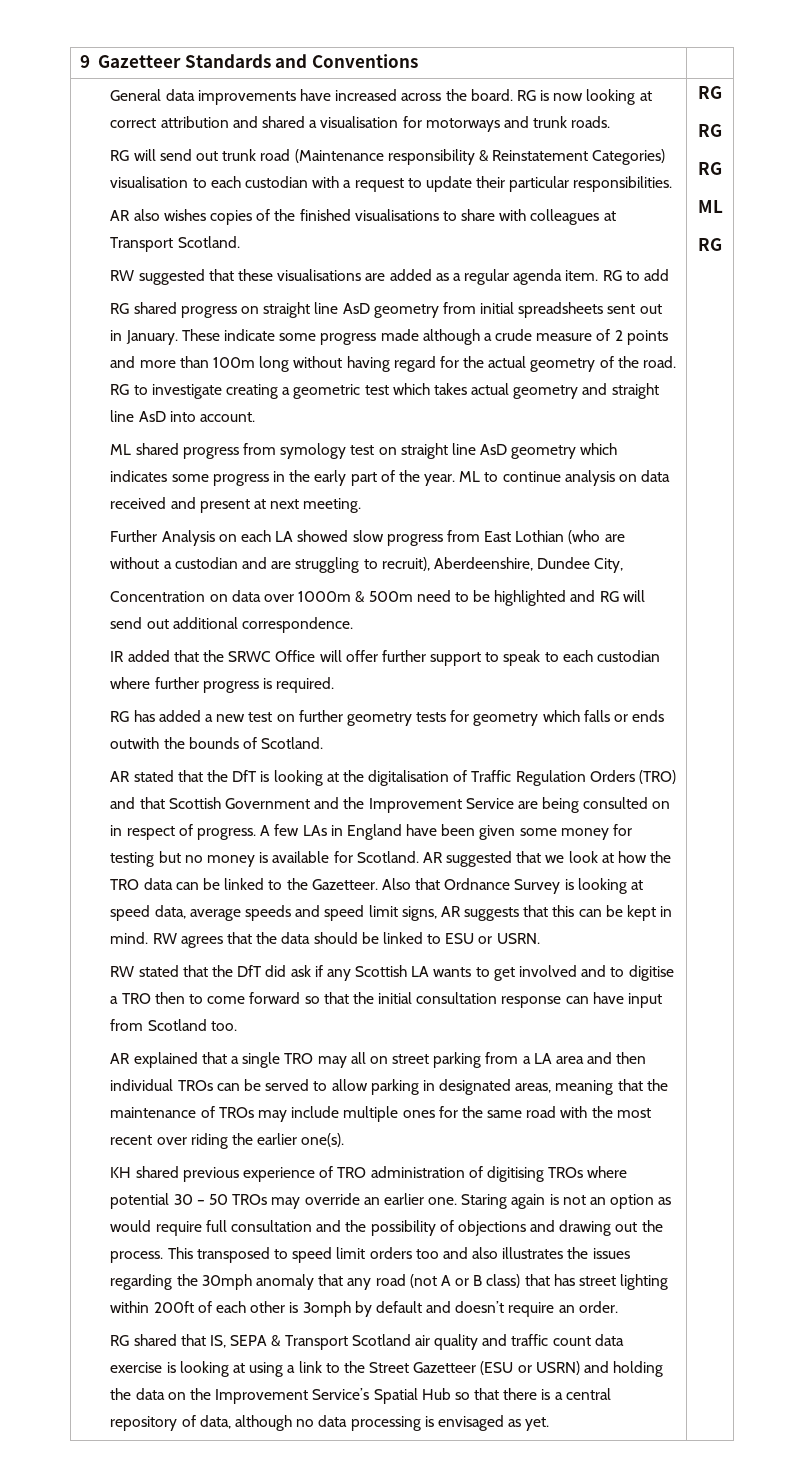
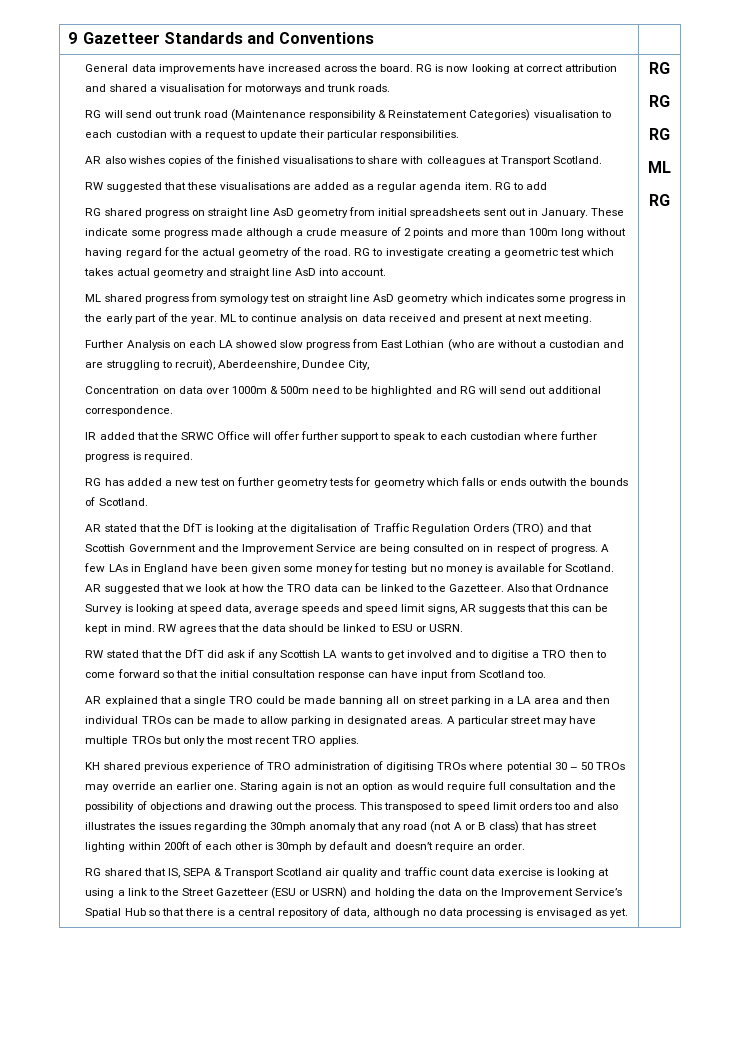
- AR explained that a single TRO may all on street parking from a LA area and then individual TROs can be served to allow parking in designated areas, meaning that the maintenance of TROs may include multiple ones for the same road with the most recent over riding the earlier one(s).
+ AR explained that a single TRO could be made banning all on street parking in a LA area and then individual TROs can be made to allow parking in designated areas. A particular street may have multiple TROs but only the most recent TRO applies.
- This transposed to speed limit orders too and also illustrates the issues regarding the 30mph anomaly that any road (not A or B class) that has street lighting within 200ft of each other is 3omph by default and doesn’t require an order.
+ This transposed to speed limit orders too and also illustrates the issues regarding the 30mph anomaly that any road (not A or B class) that has street lighting within 200ft of each other is 30mph by default and doesn’t require an order.

